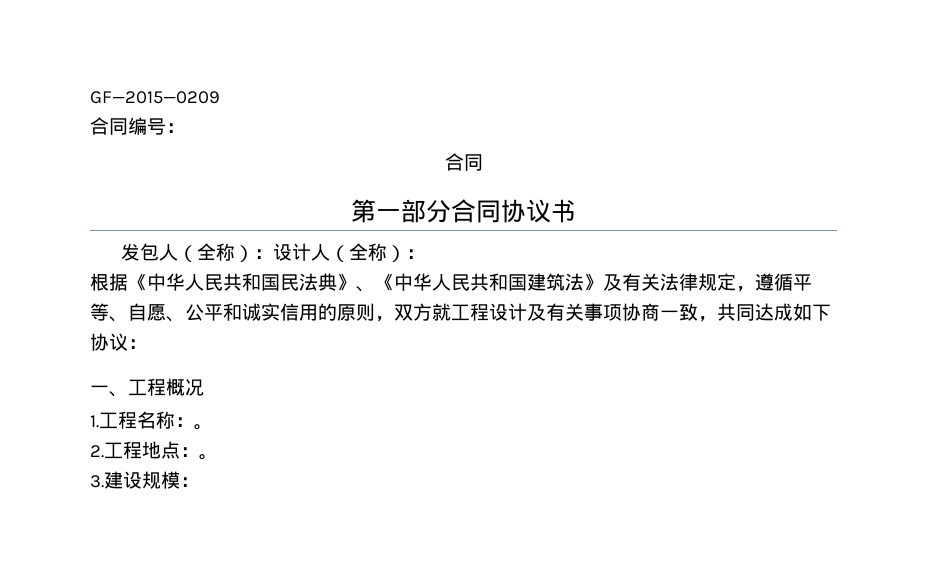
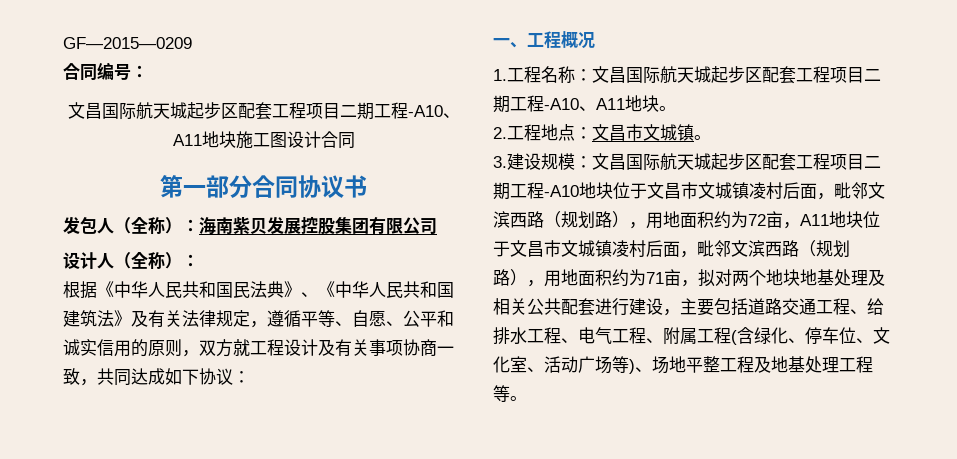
  合同编号：
- 合同
+ 文昌国际航天城起步区配套工程项目二期工程-A10、A11地块施工图设计合同
- 发包人（全称）：设计人（全称）：
+ 发包人（全称）：海南紫贝发展控股集团有限公司
+ 设计人（全称）：
- 1.工程名称：。
+ 1.工程名称：文昌国际航天城起步区配套工程项目二期工程-A10、A11地块。
- 2.工程地点：。
+ 2.工程地点：文昌市文城镇。
- 3.建设规模：
+ 3.建设规模：文昌国际航天城起步区配套工程项目二期工程-A10地块位于文昌市文城镇凌村后面，毗邻文滨西路（规划路），用地面积约为72亩，A11地块位于文昌市文城镇凌村后面，毗邻文滨西路（规划路），用地面积约为71亩，拟对两个地块地基处理及相关公共配套进行建设，主要包括道路交通工程、给排水工程、电气工程、附属工程(含绿化、停车位、文化室、活动广场等)、场地平整工程及地基处理工程等。

